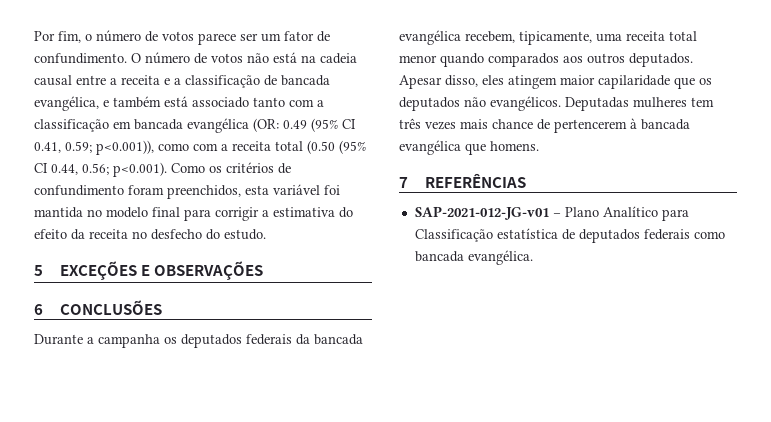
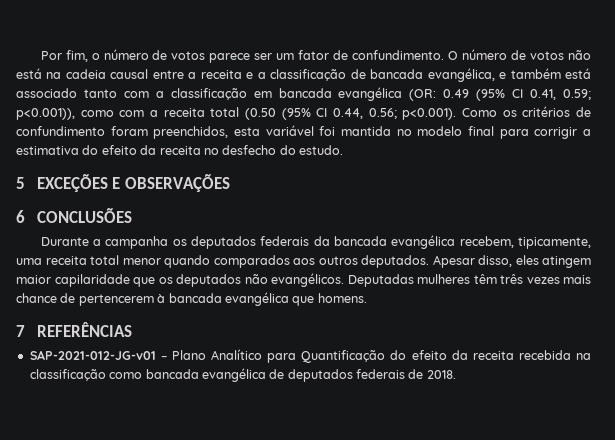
- Deputadas mulheres tem três vezes mais chance de pertencerem à bancada evangélica que homens.
+ Deputadas mulheres têm três vezes mais chance de pertencerem à bancada evangélica que homens.
- SAP-2021-012-JG-v01 – Plano Analítico para Classificação estatística de deputados federais como bancada evangélica.
+ SAP-2021-012-JG-v01 – Plano Analítico para Quantificação do efeito da receita recebida na classificação como bancada evangélica de deputados federais de 2018.

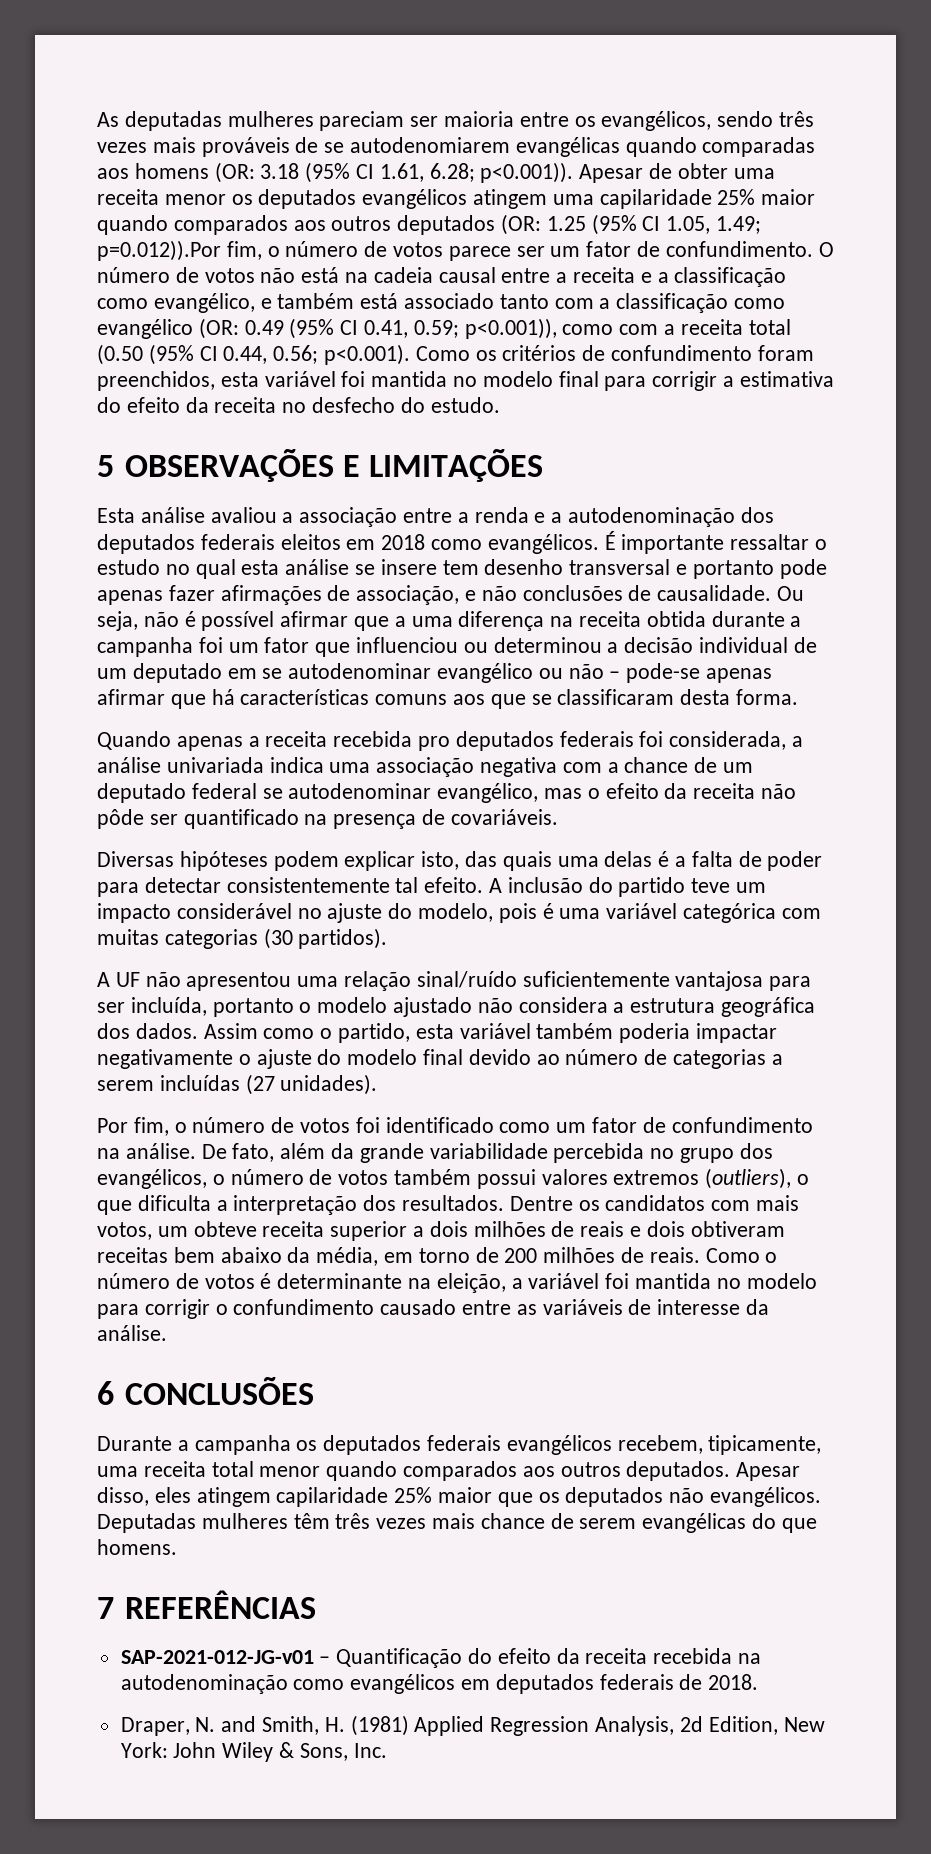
- Por fim, o número de votos parece ser um fator de confundimento.
+ As deputadas mulheres pareciam ser maioria entre os evangélicos, sendo três vezes mais prováveis de se autodenomiarem evangélicas quando comparadas aos homens (OR: 3.18 (95% CI 1.61, 6.28; p<0.001)). Apesar de obter uma receita menor os deputados evangélicos atingem uma capilaridade 25% maior quando comparados aos outros deputados (OR: 1.25 (95% CI 1.05, 1.49; p=0.012)).Por fim, o número de votos parece ser um fator de confundimento.
- O número de votos não está na cadeia causal entre a receita e a classificação de bancada evangélica, e também está associado tanto com a classificação em bancada evangélica (OR:
+ O número de votos não está na cadeia causal entre a receita e a classificação como evangélico, e também está associado tanto com a classificação como evangélico (OR:
- 5 EXCEÇÕES E OBSERVAÇÕES
+ 5 OBSERVAÇÕES E LIMITAÇÕES
+ Esta análise avaliou a associação entre a renda e a autodenominação dos deputados federais eleitos em 2018 como evangélicos. É importante ressaltar o estudo no qual esta análise se insere tem desenho transversal e portanto pode apenas fazer afirmações de associação, e não conclusões de causalidade. Ou seja, não é possível afirmar que a uma diferença na receita obtida durante a campanha foi um fator que influenciou ou determinou a decisão individual de um deputado em se autodenominar evangélico ou não – pode-se apenas afirmar que há características comuns aos que se classificaram desta forma.
+ Quando apenas a receita recebida pro deputados federais foi considerada, a análise univariada indica uma associação negativa com a chance de um deputado federal se autodenominar evangélico, mas o efeito da receita não pôde ser quantificado na presença de covariáveis.
+ Diversas hipóteses podem explicar isto, das quais uma delas é a falta de poder para detectar consistentemente tal efeito. A inclusão do partido teve um impacto considerável no ajuste do modelo, pois é uma variável categórica com muitas categorias (30 partidos).
+ A UF não apresentou uma relação sinal/ruído suficientemente vantajosa para ser incluída, portanto o modelo ajustado não considera a estrutura geográfica dos dados. Assim como o partido, esta variável também poderia impactar negativamente o ajuste do modelo final devido ao número de categorias a serem incluídas (27 unidades).
+ Por fim, o número de votos foi identificado como um fator de confundimento na análise. De fato, além da grande variabilidade percebida no grupo dos evangélicos, o número de votos também possui valores extremos (outliers), o que dificulta a interpretação dos resultados. Dentre os candidatos com mais votos, um obteve receita superior a dois milhões de reais e dois obtiveram receitas bem abaixo da média, em torno de 200 milhões de reais. Como o número de votos é determinante na eleição, a variável foi mantida no modelo para corrigir o confundimento causado entre as variáveis de interesse da análise.
- Durante a campanha os deputados federais da bancada evangélica recebem, tipicamente, uma receita total menor quando comparados aos outros deputados.
+ Durante a campanha os deputados federais evangélicos recebem, tipicamente, uma receita total menor quando comparados aos outros deputados.
- Apesar disso, eles atingem maior capilaridade que os deputados não evangélicos.
+ Apesar disso, eles atingem capilaridade 25% maior que os deputados não evangélicos.
- Deputadas mulheres têm três vezes mais chance de pertencerem à bancada evangélica que homens.
+ Deputadas mulheres têm três vezes mais chance de serem evangélicas do que homens.
- SAP-2021-012-JG-v01 – Plano Analítico para Quantificação do efeito da receita recebida na classificação como bancada evangélica de deputados federais de 2018.
+ SAP-2021-012-JG-v01 – Quantificação do efeito da receita recebida na autodenominação como evangélicos em deputados federais de 2018.
+ Draper, N. and Smith, H. (1981) Applied Regression Analysis, 2d Edition, New York: John Wiley & Sons, Inc.

